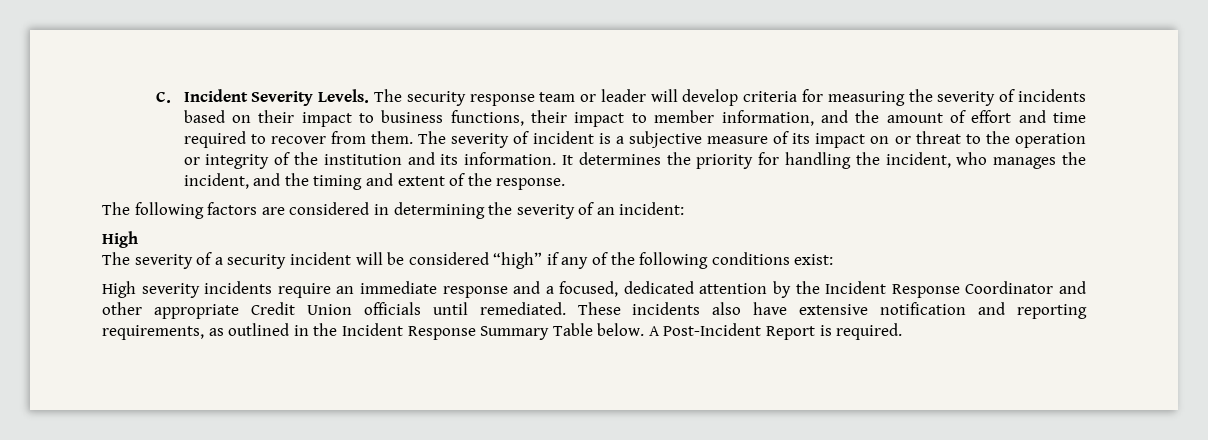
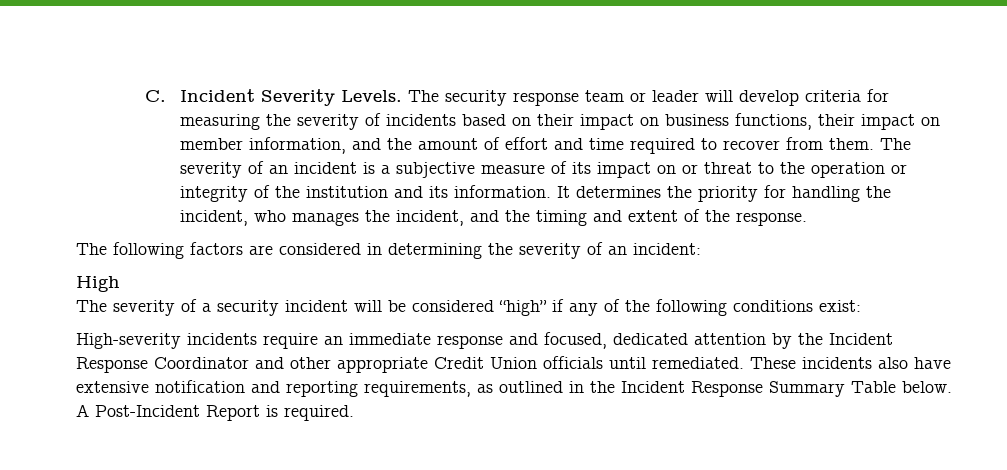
- The security response team or leader will develop criteria for measuring the severity of incidents based on their impact to business functions, their impact to member information, and the amount of effort and time required to recover from them.
+ The security response team or leader will develop criteria for measuring the severity of incidents based on their impact on business functions, their impact on member information, and the amount of effort and time required to recover from them.
- The severity of incident is a subjective measure of its impact on or threat to the operation or integrity of the institution and its information.
+ The severity of an incident is a subjective measure of its impact on or threat to the operation or integrity of the institution and its information.
- High severity incidents require an immediate response and a focused, dedicated attention by the Incident Response Coordinator and other appropriate Credit Union officials until remediated.
+ High-severity incidents require an immediate response and focused, dedicated attention by the Incident Response Coordinator and other appropriate Credit Union officials until remediated.

